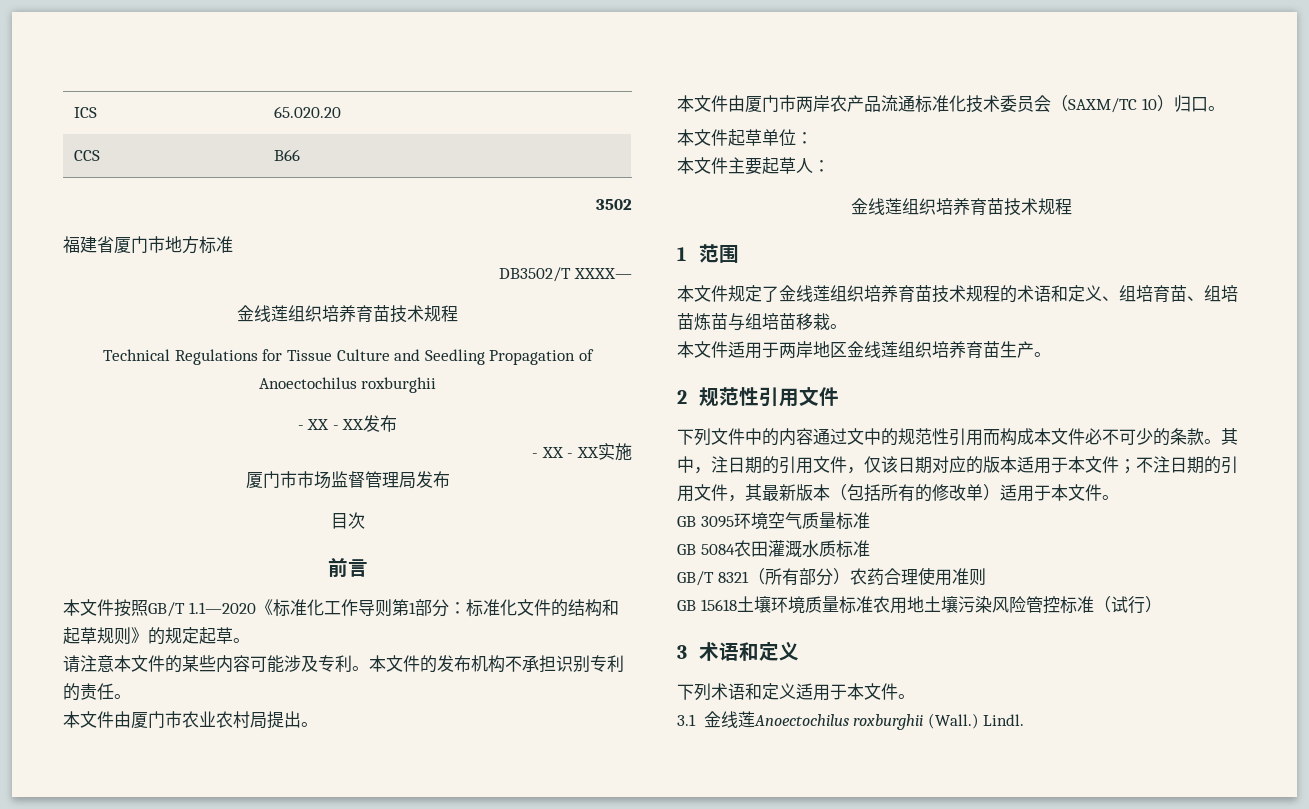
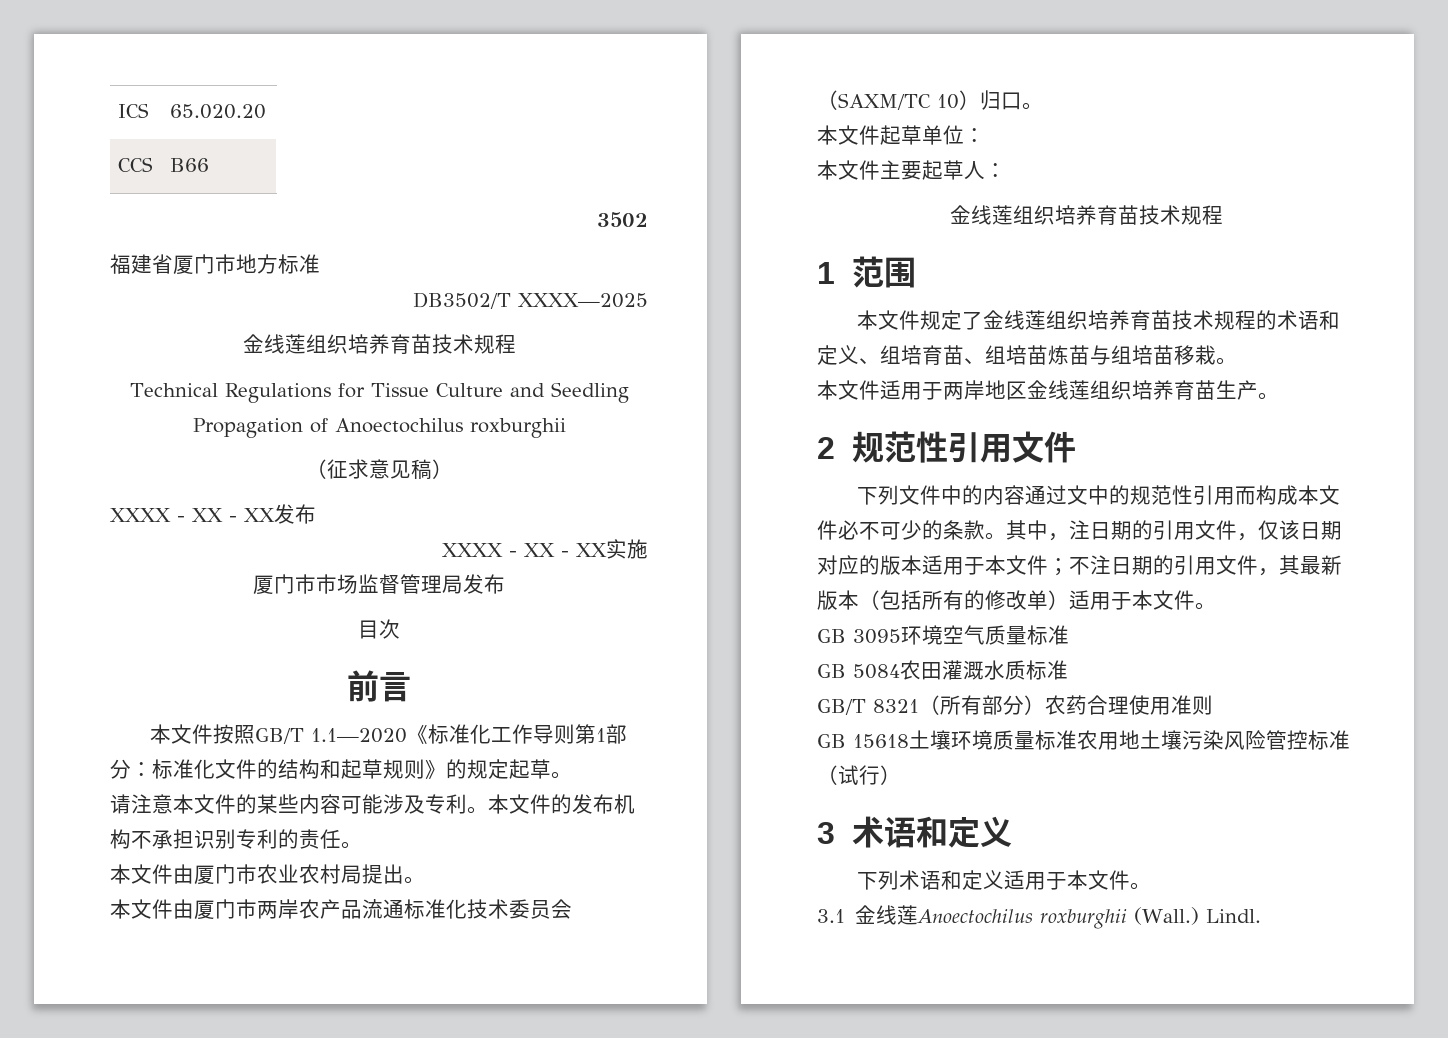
- DB3502/T XXXX—
+ DB3502/T XXXX—2025
- - XX - XX发布
+ （征求意见稿）
+ XXXX - XX - XX发布
- - XX - XX实施
+ XXXX - XX - XX实施

